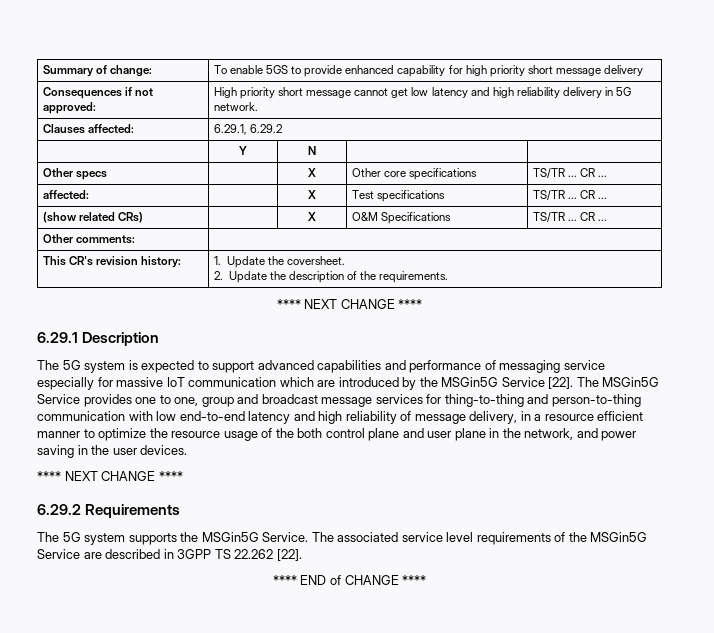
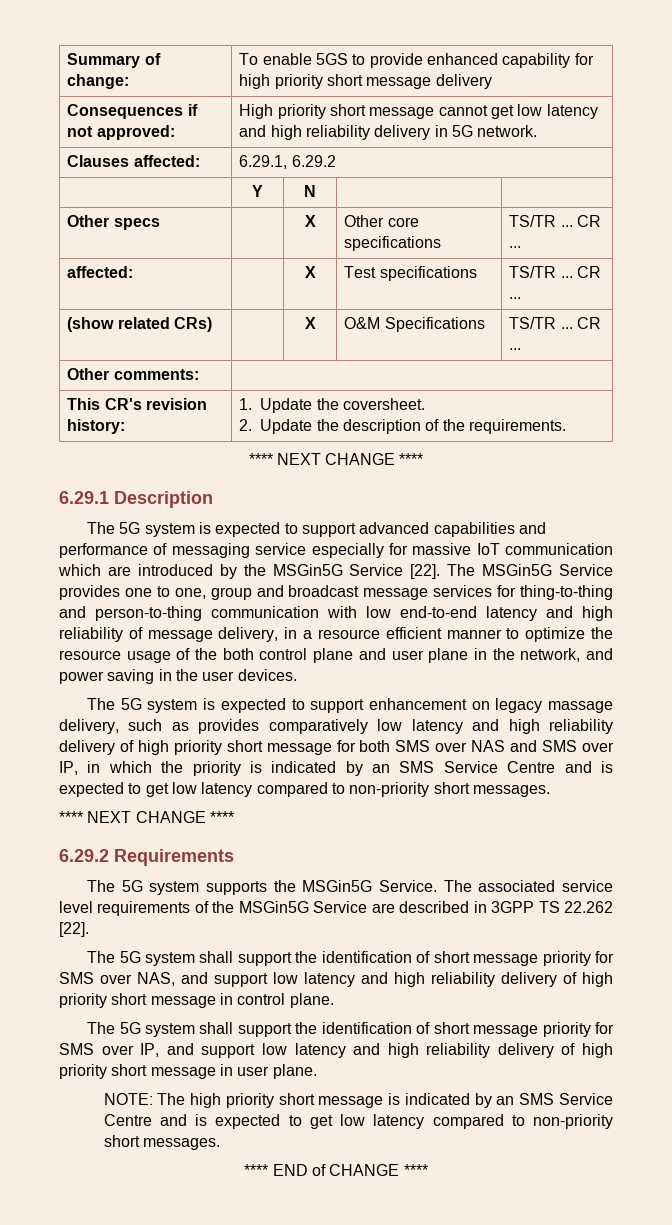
+ The 5G system is expected to support enhancement on legacy massage delivery, such as provides comparatively low latency and high reliability delivery of high priority short message for both SMS over NAS and SMS over IP, in which the priority is indicated by an SMS Service Centre and is expected to get low latency compared to non-priority short messages.
+ The 5G system shall support the identification of short message priority for SMS over NAS, and support low latency and high reliability delivery of high priority short message in control plane.
+ The 5G system shall support the identification of short message priority for SMS over IP, and support low latency and high reliability delivery of high priority short message in user plane.
+ NOTE: The high priority short message is indicated by an SMS Service Centre and is expected to get low latency compared to non-priority short messages.

